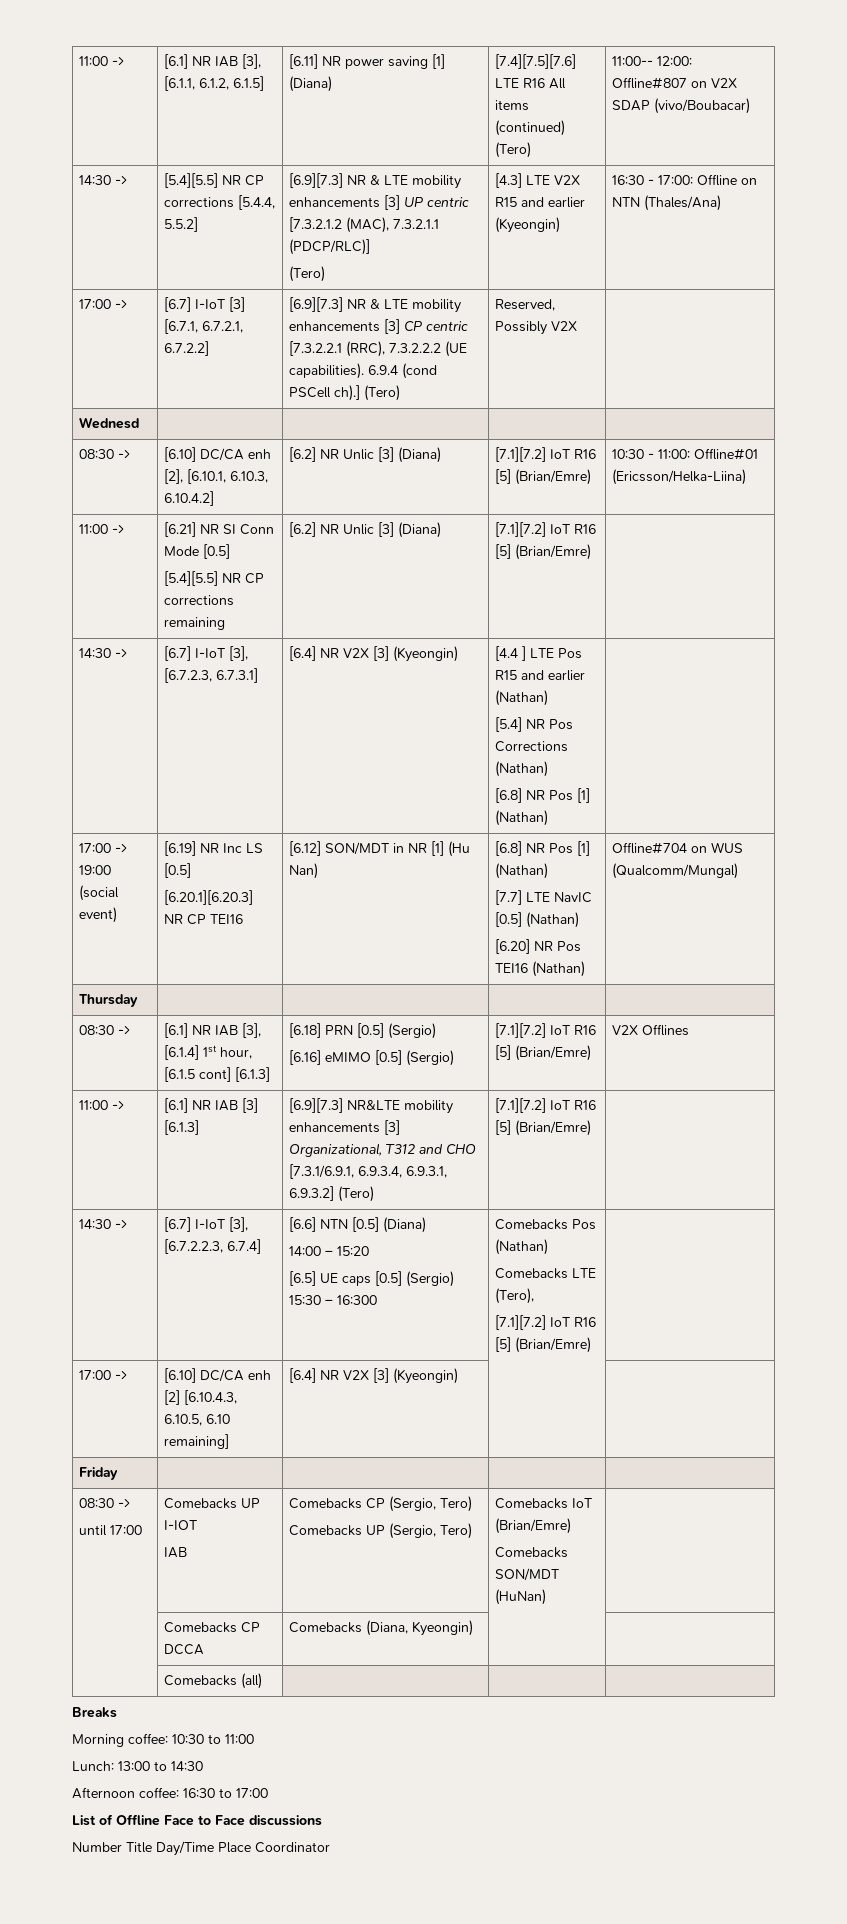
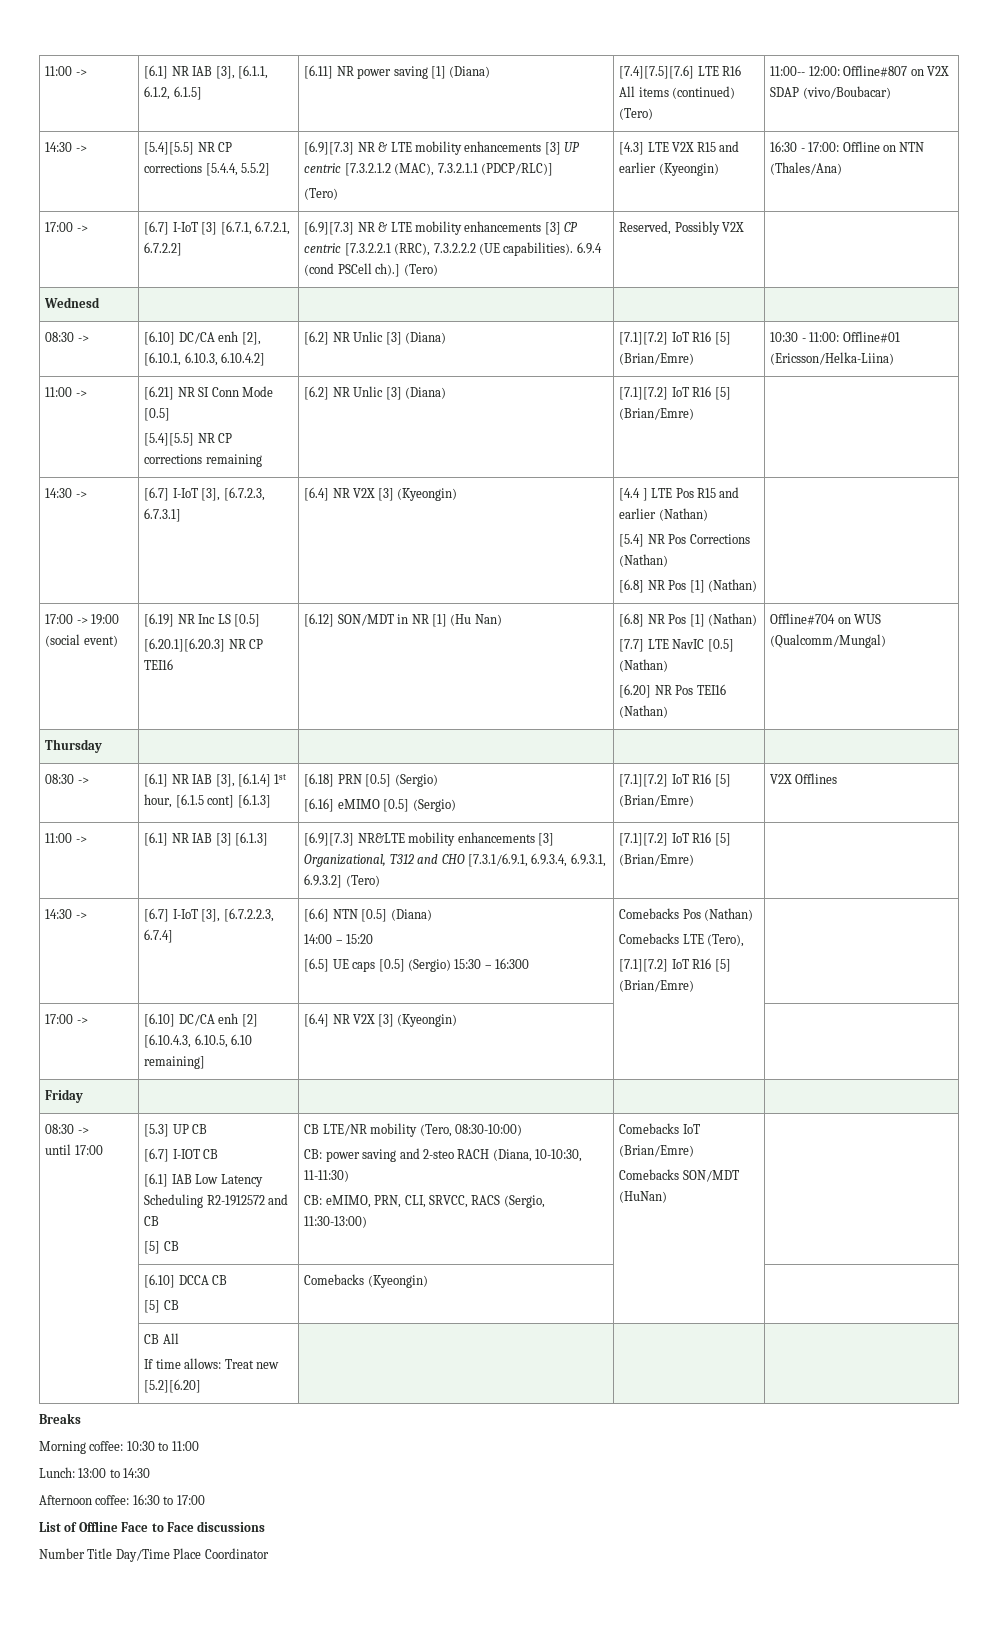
- Comebacks UP I-IOT
- IAB | Comebacks CP (Sergio, Tero)
- Comebacks UP (Sergio, Tero)
+ [5.3] UP CB
+ [6.7] I-IOT CB
+ [6.1] IAB Low Latency Scheduling R2-1912572 and CB
+ [5] CB | CB LTE/NR mobility (Tero, 08:30-10:00)
+ CB: power saving and 2-steo RACH (Diana, 10-10:30, 11-11:30)
+ CB: eMIMO, PRN, CLI, SRVCC, RACS (Sergio, 11:30-13:00)
- | Comebacks CP DCCA | Comebacks (Diana, Kyeongin) | |
- | Comebacks (all) | | |
+ | [6.10] DCCA CB
+ [5] CB | Comebacks (Kyeongin) | |
+ | CB All
+ If time allows: Treat new [5.2][6.20] | | |

